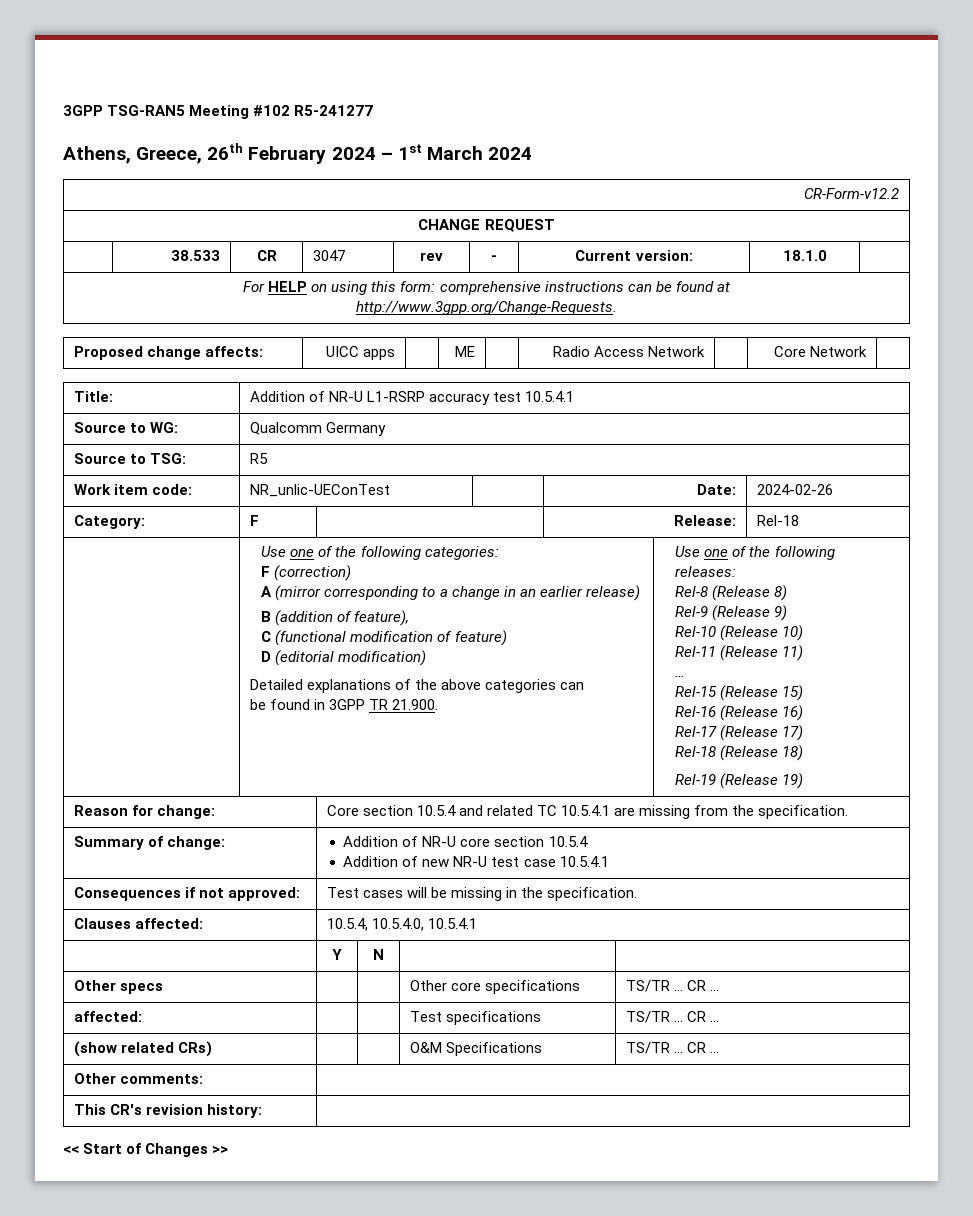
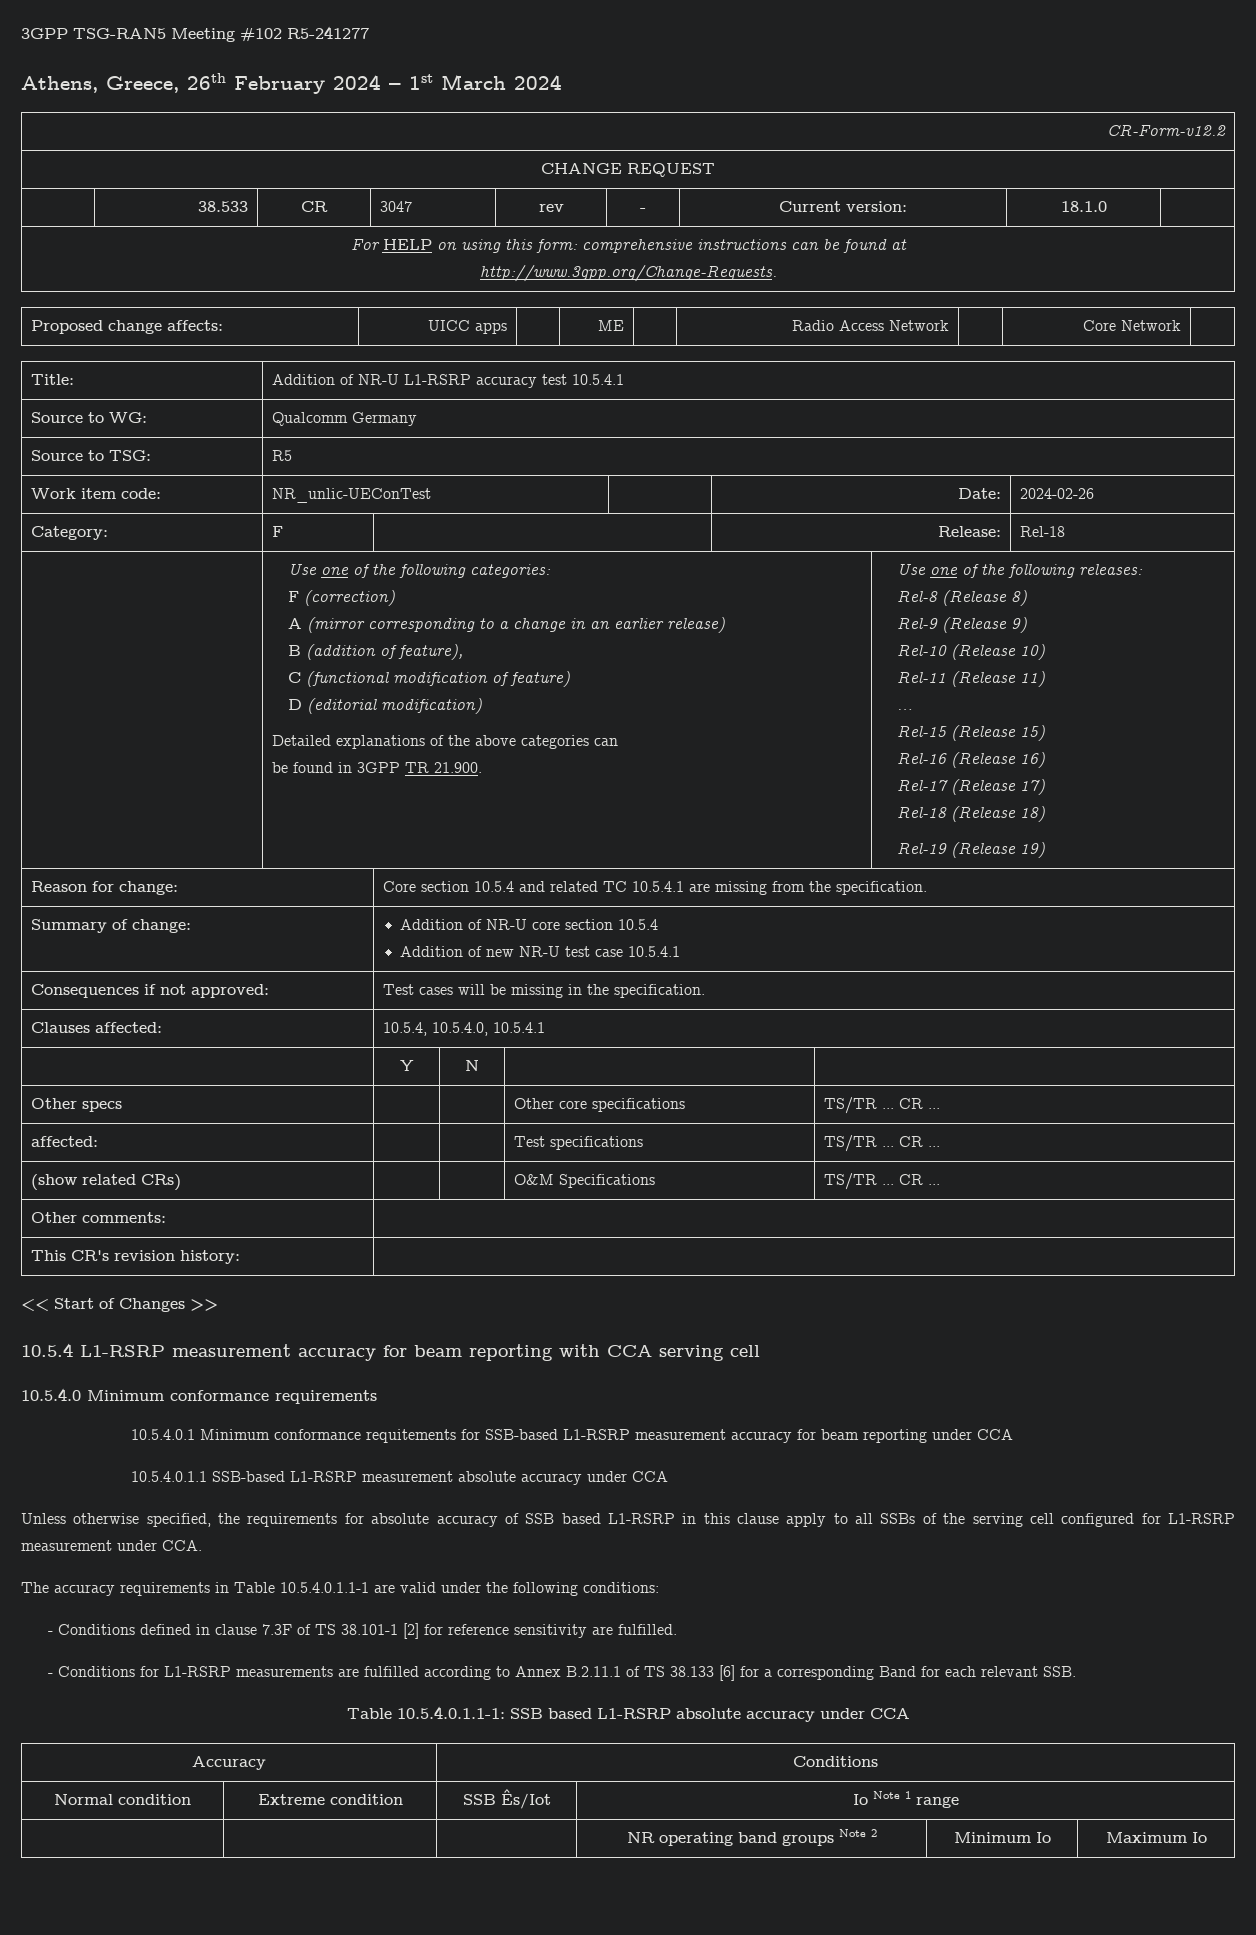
+ 10.5.4 L1-RSRP measurement accuracy for beam reporting with CCA serving cell
+ 10.5.4.0 Minimum conformance requirements
+ 10.5.4.0.1 Minimum conformance requitements for SSB-based L1-RSRP measurement accuracy for beam reporting under CCA
+ 10.5.4.0.1.1 SSB-based L1-RSRP measurement absolute accuracy under CCA
+ Unless otherwise specified, the requirements for absolute accuracy of SSB based L1-RSRP in this clause apply to all SSBs of the serving cell configured for L1-RSRP measurement under CCA.
+ The accuracy requirements in Table 10.5.4.0.1.1-1 are valid under the following conditions:
+ - Conditions defined in clause 7.3F of TS 38.101-1 [2] for reference sensitivity are fulfilled.
+ - Conditions for L1-RSRP measurements are fulfilled according to Annex B.2.11.1 of TS 38.133 [6] for a corresponding Band for each relevant SSB.
+ Table 10.5.4.0.1.1-1: SSB based L1-RSRP absolute accuracy under CCA
+ Accuracy | Conditions
+ Normal condition | Extreme condition | SSB Ês/Iot | Io Note 1 range
+ | | | NR operating band groups Note 2 | Minimum Io | Maximum Io

